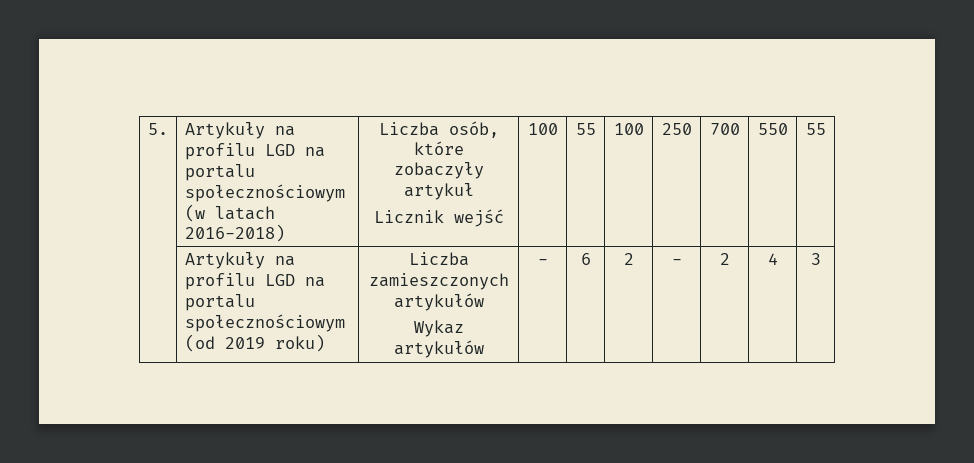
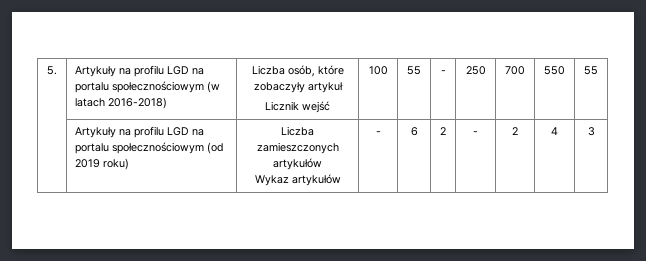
  5. | Artykuły na profilu LGD na portalu społecznościowym (w latach 2016-2018) | Liczba osób, które zobaczyły artykuł
- Licznik wejść | 100 | 55 | 100 | 250 | 700 | 550 | 55
+ Licznik wejść | 100 | 55 | - | 250 | 700 | 550 | 55

